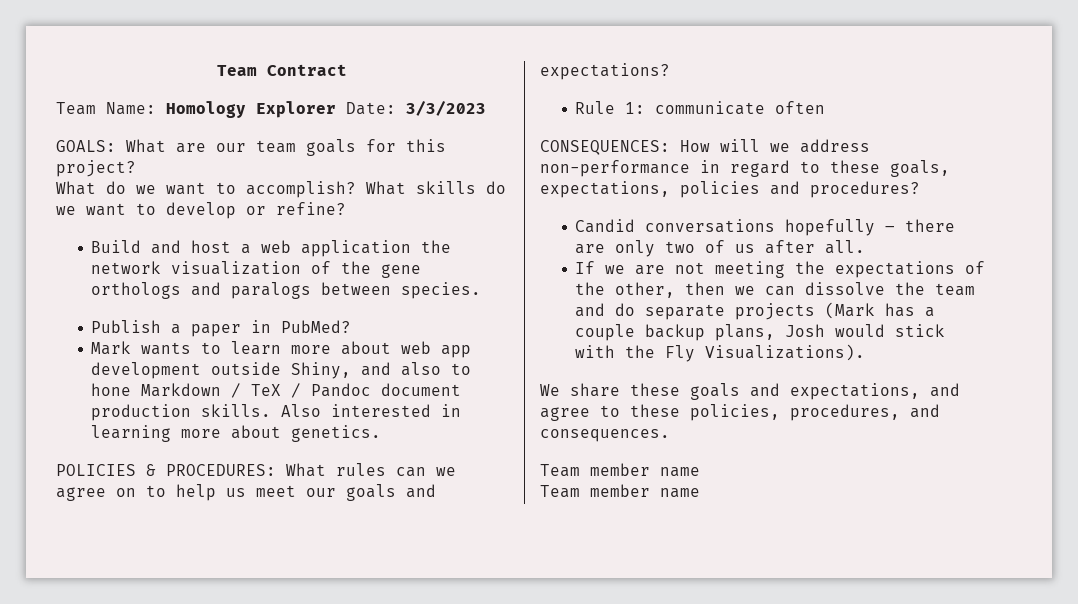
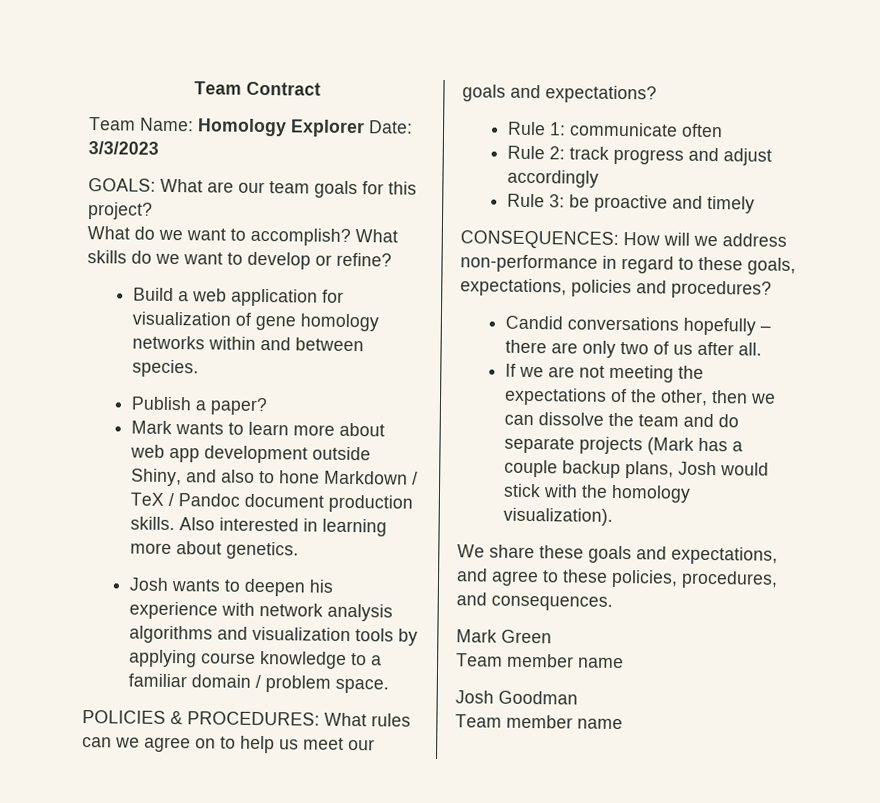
- Build and host a web application the network visualization of the gene orthologs and paralogs between species.
+ Build a web application for visualization of gene homology networks within and between species.
- Publish a paper in PubMed?
+ Publish a paper?
+ Josh wants to deepen his experience with network analysis algorithms and visualization tools by applying course knowledge to a familiar domain / problem space.
+ Rule 2: track progress and adjust accordingly
+ Rule 3: be proactive and timely
- If we are not meeting the expectations of the other, then we can dissolve the team and do separate projects (Mark has a couple backup plans, Josh would stick with the Fly Visualizations).
+ If we are not meeting the expectations of the other, then we can dissolve the team and do separate projects (Mark has a couple backup plans, Josh would stick with the homology visualization).
  We share these goals and expectations, and agree to these policies, procedures, and consequences.
+ Mark Green
  Team member name
+ Josh Goodman

